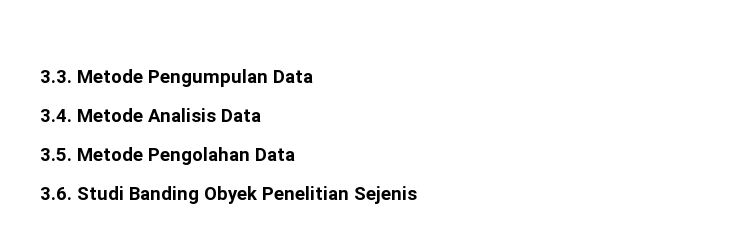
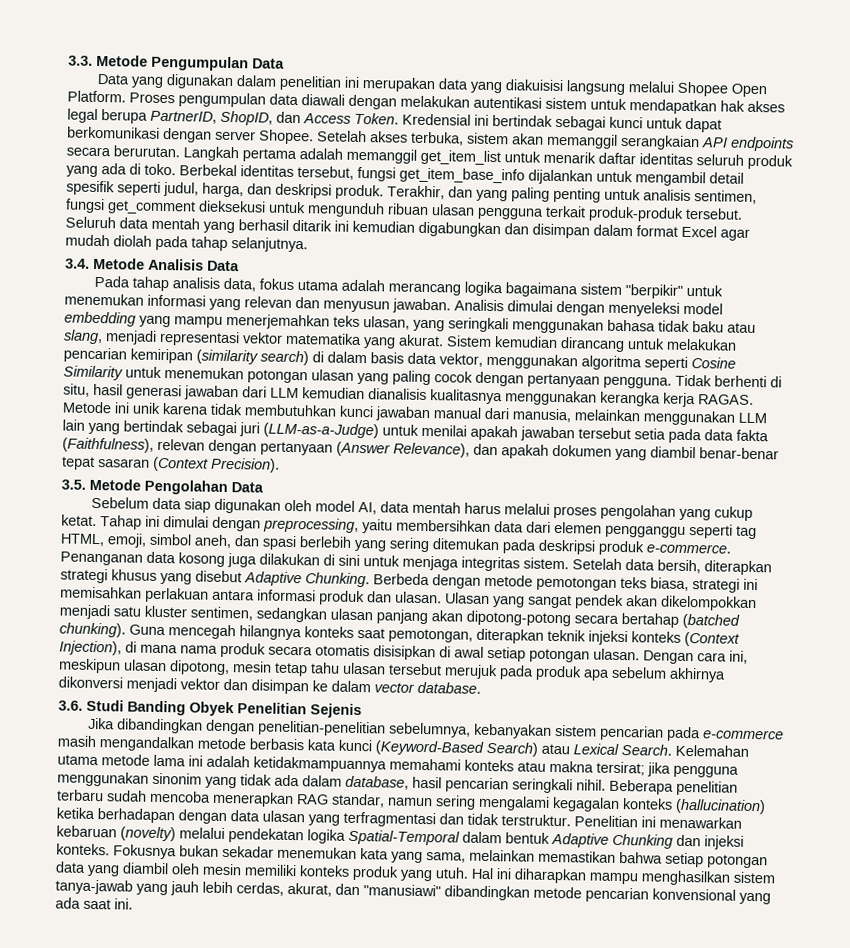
+ Data yang digunakan dalam penelitian ini merupakan data yang diakuisisi langsung melalui Shopee Open Platform. Proses pengumpulan data diawali dengan melakukan autentikasi sistem untuk mendapatkan hak akses legal berupa PartnerID, ShopID, dan Access Token. Kredensial ini bertindak sebagai kunci untuk dapat berkomunikasi dengan server Shopee. Setelah akses terbuka, sistem akan memanggil serangkaian API endpoints secara berurutan. Langkah pertama adalah memanggil get_item_list untuk menarik daftar identitas seluruh produk yang ada di toko. Berbekal identitas tersebut, fungsi get_item_base_info dijalankan untuk mengambil detail spesifik seperti judul, harga, dan deskripsi produk. Terakhir, dan yang paling penting untuk analisis sentimen, fungsi get_comment dieksekusi untuk mengunduh ribuan ulasan pengguna terkait produk-produk tersebut. Seluruh data mentah yang berhasil ditarik ini kemudian digabungkan dan disimpan dalam format Excel agar mudah diolah pada tahap selanjutnya.
  3.4. Metode Analisis Data
+ Pada tahap analisis data, fokus utama adalah merancang logika bagaimana sistem "berpikir" untuk menemukan informasi yang relevan dan menyusun jawaban. Analisis dimulai dengan menyeleksi model embedding yang mampu menerjemahkan teks ulasan, yang seringkali menggunakan bahasa tidak baku atau slang, menjadi representasi vektor matematika yang akurat. Sistem kemudian dirancang untuk melakukan pencarian kemiripan (similarity search) di dalam basis data vektor, menggunakan algoritma seperti Cosine Similarity untuk menemukan potongan ulasan yang paling cocok dengan pertanyaan pengguna. Tidak berhenti di situ, hasil generasi jawaban dari LLM kemudian dianalisis kualitasnya menggunakan kerangka kerja RAGAS. Metode ini unik karena tidak membutuhkan kunci jawaban manual dari manusia, melainkan menggunakan LLM lain yang bertindak sebagai juri (LLM-as-a-Judge) untuk menilai apakah jawaban tersebut setia pada data fakta (Faithfulness), relevan dengan pertanyaan (Answer Relevance), dan apakah dokumen yang diambil benar-benar tepat sasaran (Context Precision).
  3.5. Metode Pengolahan Data
+ Sebelum data siap digunakan oleh model AI, data mentah harus melalui proses pengolahan yang cukup ketat. Tahap ini dimulai dengan preprocessing, yaitu membersihkan data dari elemen pengganggu seperti tag HTML, emoji, simbol aneh, dan spasi berlebih yang sering ditemukan pada deskripsi produk e-commerce. Penanganan data kosong juga dilakukan di sini untuk menjaga integritas sistem. Setelah data bersih, diterapkan strategi khusus yang disebut Adaptive Chunking. Berbeda dengan metode pemotongan teks biasa, strategi ini memisahkan perlakuan antara informasi produk dan ulasan. Ulasan yang sangat pendek akan dikelompokkan menjadi satu kluster sentimen, sedangkan ulasan panjang akan dipotong-potong secara bertahap (batched chunking). Guna mencegah hilangnya konteks saat pemotongan, diterapkan teknik injeksi konteks (Context Injection), di mana nama produk secara otomatis disisipkan di awal setiap potongan ulasan. Dengan cara ini, meskipun ulasan dipotong, mesin tetap tahu ulasan tersebut merujuk pada produk apa sebelum akhirnya dikonversi menjadi vektor dan disimpan ke dalam vector database.
+ Jika dibandingkan dengan penelitian-penelitian sebelumnya, kebanyakan sistem pencarian pada e-commerce masih mengandalkan metode berbasis kata kunci (Keyword-Based Search) atau Lexical Search. Kelemahan utama metode lama ini adalah ketidakmampuannya memahami konteks atau makna tersirat; jika pengguna menggunakan sinonim yang tidak ada dalam database, hasil pencarian seringkali nihil. Beberapa penelitian terbaru sudah mencoba menerapkan RAG standar, namun sering mengalami kegagalan konteks (hallucination) ketika berhadapan dengan data ulasan yang terfragmentasi dan tidak terstruktur. Penelitian ini menawarkan kebaruan (novelty) melalui pendekatan logika Spatial-Temporal dalam bentuk Adaptive Chunking dan injeksi konteks. Fokusnya bukan sekadar menemukan kata yang sama, melainkan memastikan bahwa setiap potongan data yang diambil oleh mesin memiliki konteks produk yang utuh. Hal ini diharapkan mampu menghasilkan sistem tanya-jawab yang jauh lebih cerdas, akurat, dan "manusiawi" dibandingkan metode pencarian konvensional yang ada saat ini.

